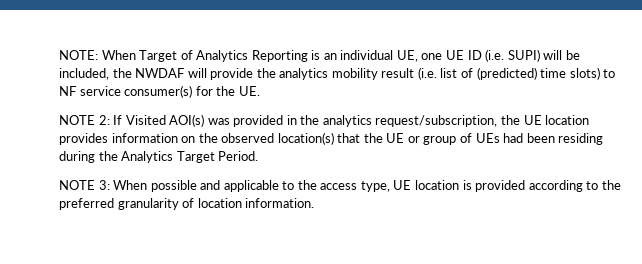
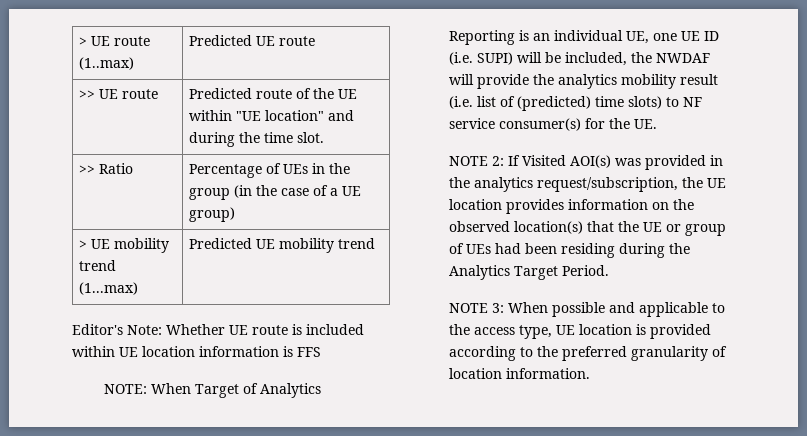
+ > UE route (1..max) | Predicted UE route
+ >> UE route | Predicted route of the UE within "UE location" and during the time slot.
+ >> Ratio | Percentage of UEs in the group (in the case of a UE group)
+ > UE mobility trend (1...max) | Predicted UE mobility trend
+ Editor's Note: Whether UE route is included within UE location information is FFS

